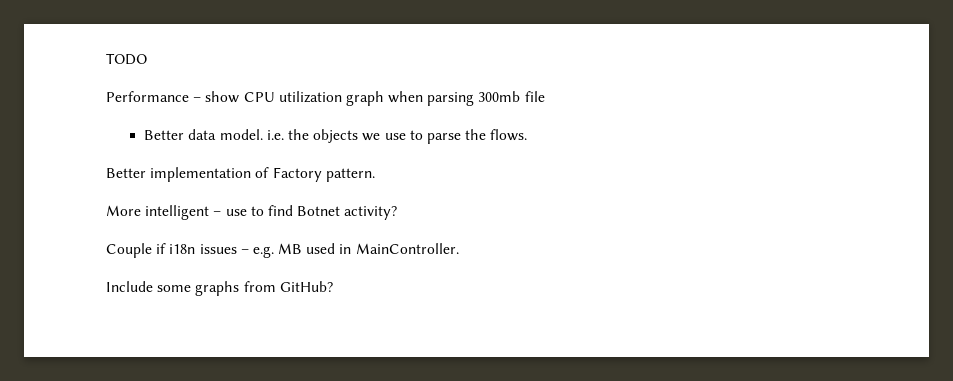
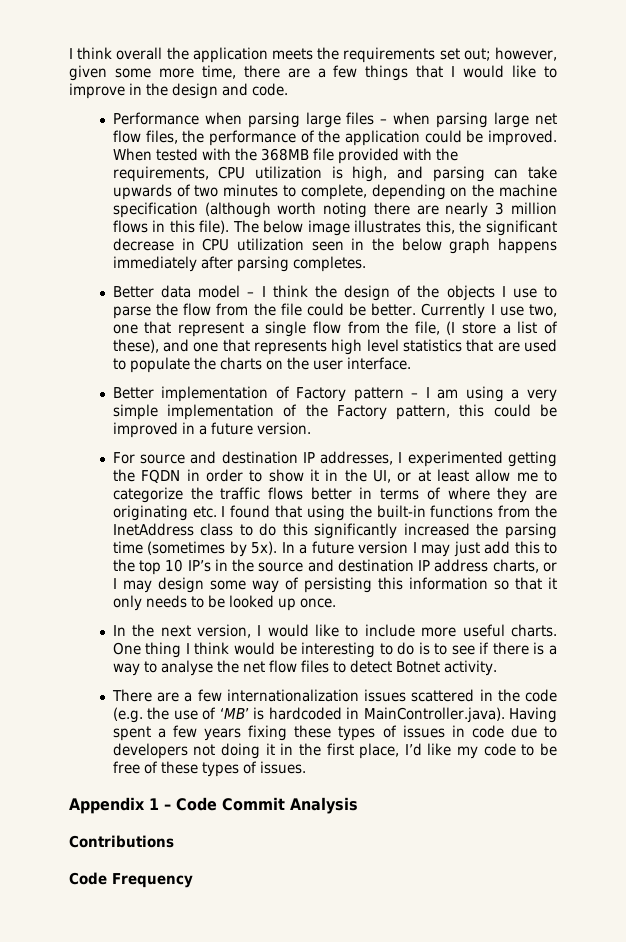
- TODO
- Performance – show CPU utilization graph when parsing 300mb file
- Better data model. i.e. the objects we use to parse the flows.
- Better implementation of Factory pattern.
- More intelligent – use to find Botnet activity?
- Couple if i18n issues – e.g. MB used in MainController.
- Include some graphs from GitHub?
+ I think overall the application meets the requirements set out; however, given some more time, there are a few things that I would like to improve in the design and code.
+ Performance when parsing large files – when parsing large net flow files, the performance of the application could be improved. When tested with the 368MB file provided with the requirements, CPU utilization is high, and parsing can take upwards of two minutes to complete, depending on the machine specification (although worth noting there are nearly 3 million flows in this file). The below image illustrates this, the significant decrease in CPU utilization seen in the below graph happens immediately after parsing completes.
+ Better data model – I think the design of the objects I use to parse the flow from the file could be better. Currently I use two, one that represent a single flow from the file, (I store a list of these), and one that represents high level statistics that are used to populate the charts on the user interface.
+ Better implementation of Factory pattern – I am using a very simple implementation of the Factory pattern, this could be improved in a future version.
+ For source and destination IP addresses, I experimented getting the FQDN in order to show it in the UI, or at least allow me to categorize the traffic flows better in terms of where they are originating etc. I found that using the built-in functions from the InetAddress class to do this significantly increased the parsing time (sometimes by 5x). In a future version I may just add this to the top 10 IP’s in the source and destination IP address charts, or I may design some way of persisting this information so that it only needs to be looked up once.
+ In the next version, I would like to include more useful charts. One thing I think would be interesting to do is to see if there is a way to analyse the net flow files to detect Botnet activity.
+ There are a few internationalization issues scattered in the code (e.g. the use of ‘MB’ is hardcoded in MainController.java). Having spent a few years fixing these types of issues in code due to developers not doing it in the first place, I’d like my code to be free of these types of issues.
+ Appendix 1 – Code Commit Analysis
+ Contributions
+ Code Frequency

